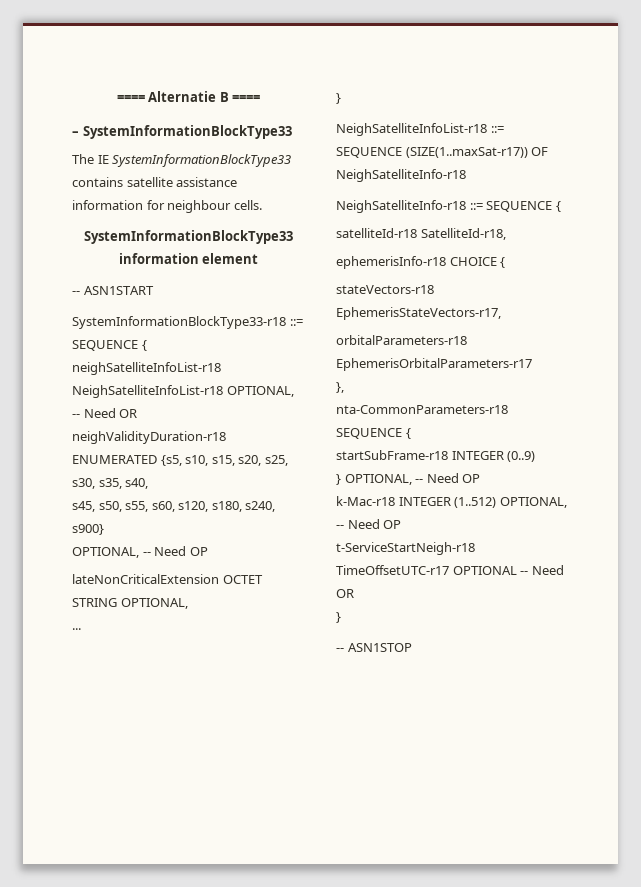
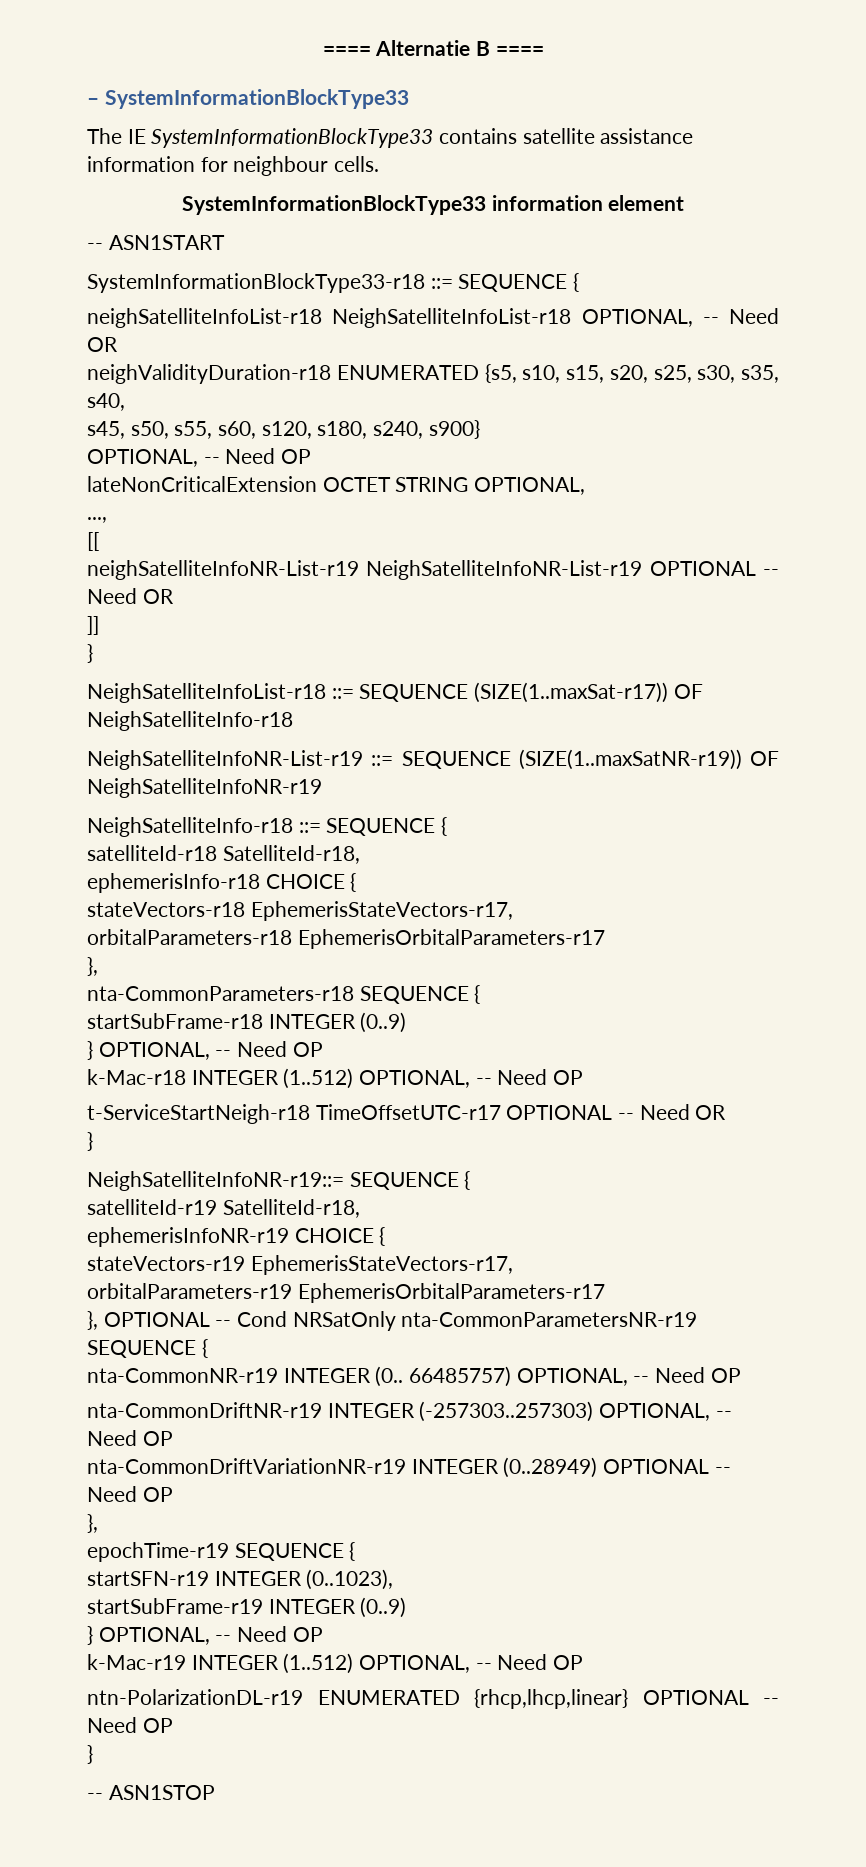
- ...
+ ...,
+ [[
+ neighSatelliteInfoNR-List-r19 NeighSatelliteInfoNR-List-r19 OPTIONAL -- Need OR
+ ]]
+ NeighSatelliteInfoNR-List-r19 ::= SEQUENCE (SIZE(1..maxSatNR-r19)) OF NeighSatelliteInfoNR-r19
+ NeighSatelliteInfoNR-r19::= SEQUENCE {
+ satelliteId-r19 SatelliteId-r18,
+ ephemerisInfoNR-r19 CHOICE {
+ stateVectors-r19 EphemerisStateVectors-r17,
+ orbitalParameters-r19 EphemerisOrbitalParameters-r17
+ }, OPTIONAL -- Cond NRSatOnly nta-CommonParametersNR-r19 SEQUENCE {
+ nta-CommonNR-r19 INTEGER (0.. 66485757) OPTIONAL, -- Need OP
+ nta-CommonDriftNR-r19 INTEGER (-257303..257303) OPTIONAL, -- Need OP
+ nta-CommonDriftVariationNR-r19 INTEGER (0..28949) OPTIONAL -- Need OP
+ },
+ epochTime-r19 SEQUENCE {
+ startSFN-r19 INTEGER (0..1023),
+ startSubFrame-r19 INTEGER (0..9)
+ } OPTIONAL, -- Need OP
+ k-Mac-r19 INTEGER (1..512) OPTIONAL, -- Need OP
+ ntn-PolarizationDL-r19 ENUMERATED {rhcp,lhcp,linear} OPTIONAL -- Need OP
+ }

